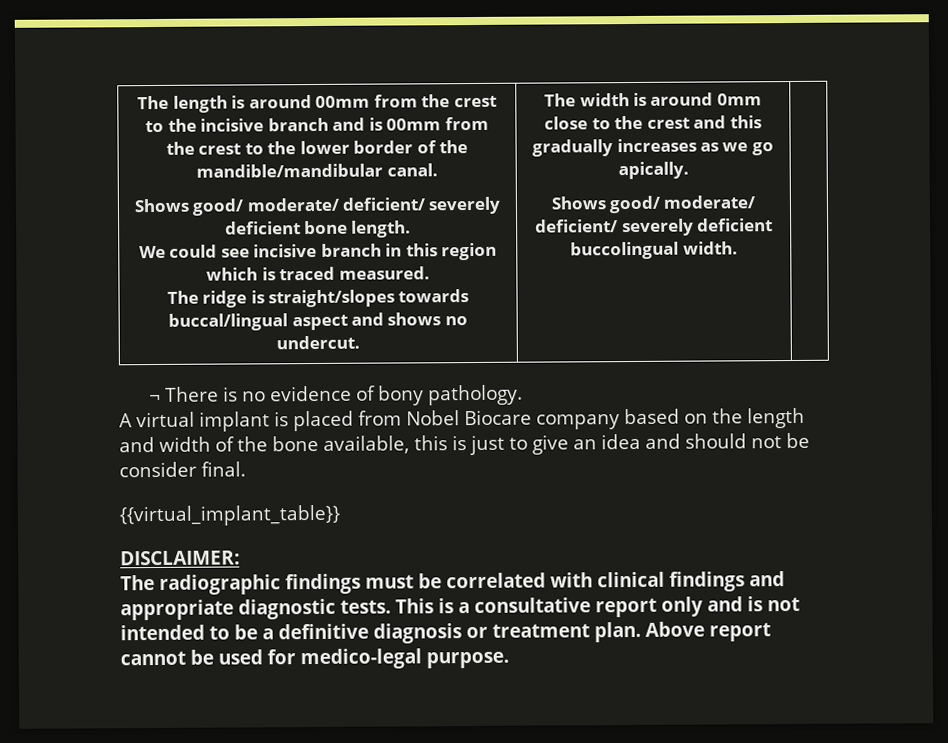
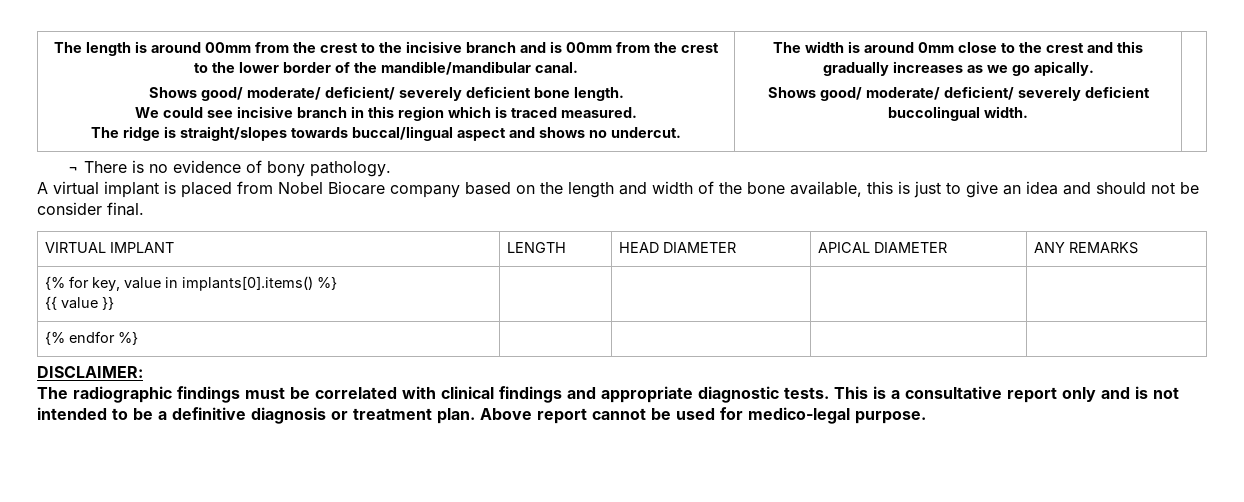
- {{virtual_implant_table}}
+ VIRTUAL IMPLANT | LENGTH | HEAD DIAMETER | APICAL DIAMETER | ANY REMARKS
+ {% for key, value in implants[0].items() %}
+ {{ value }} | | | |
+ {% endfor %} | | | |

